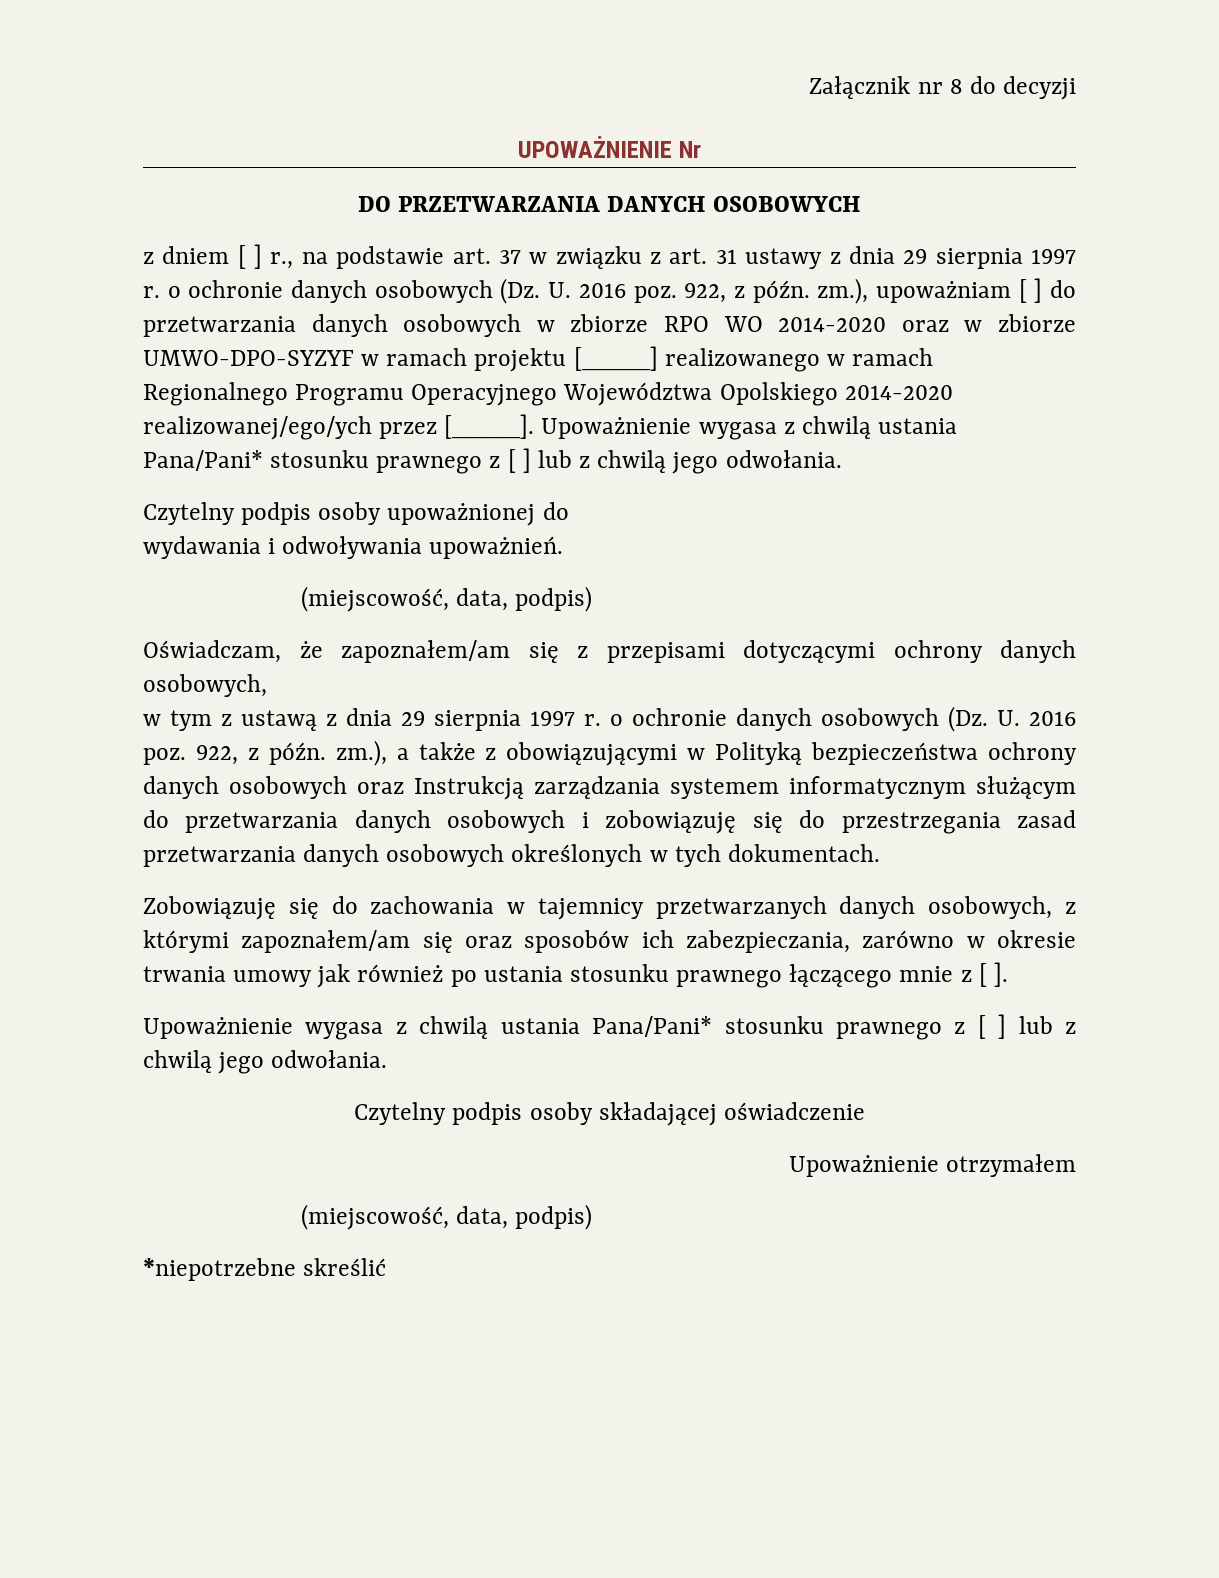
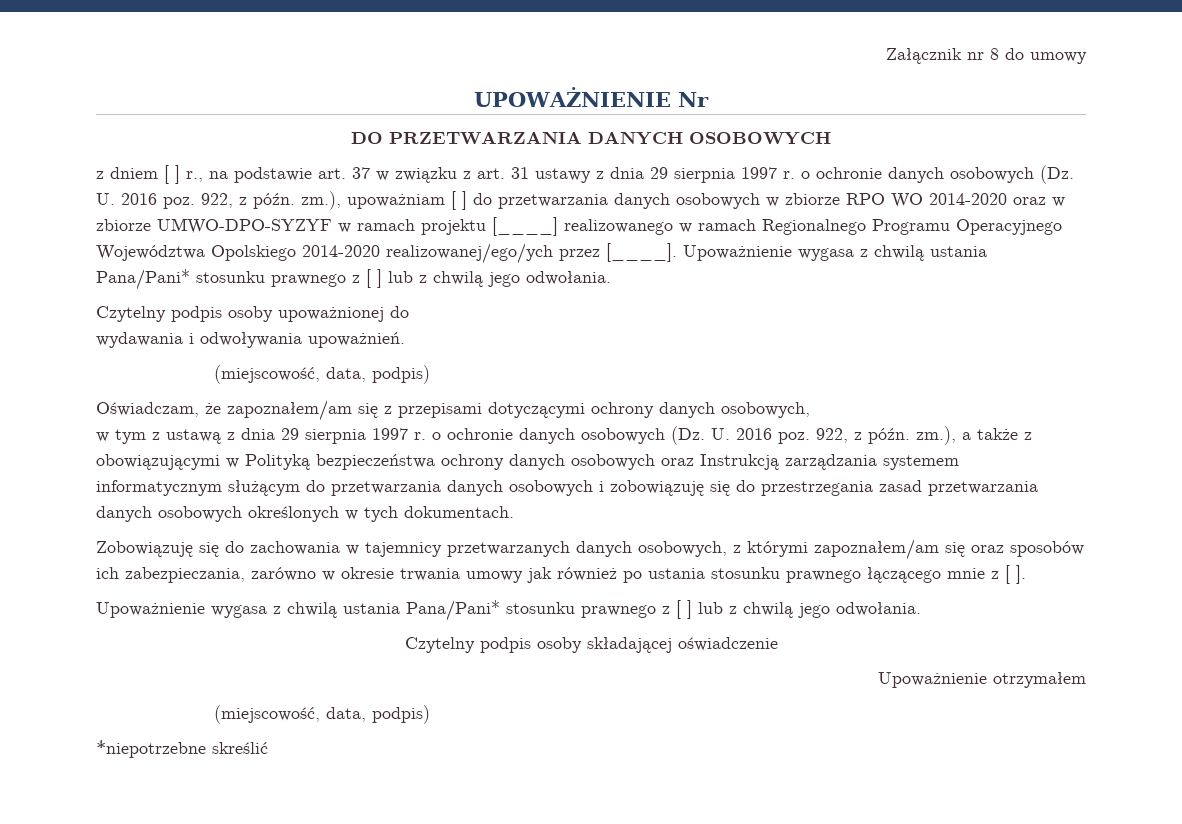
- Załącznik nr 8 do decyzji
+ Załącznik nr 8 do umowy

